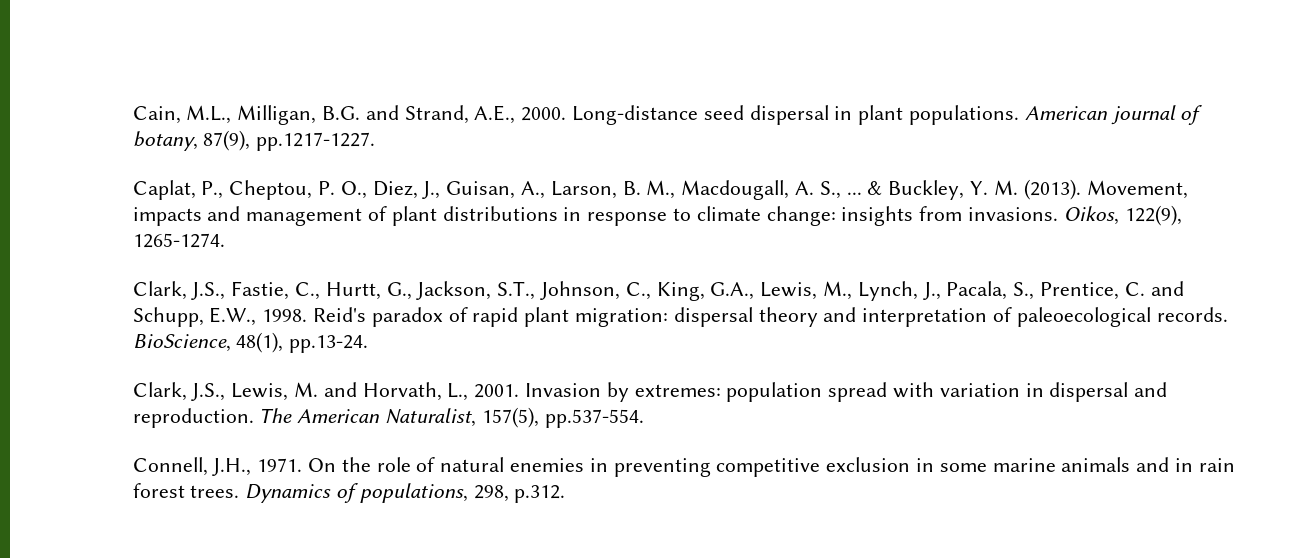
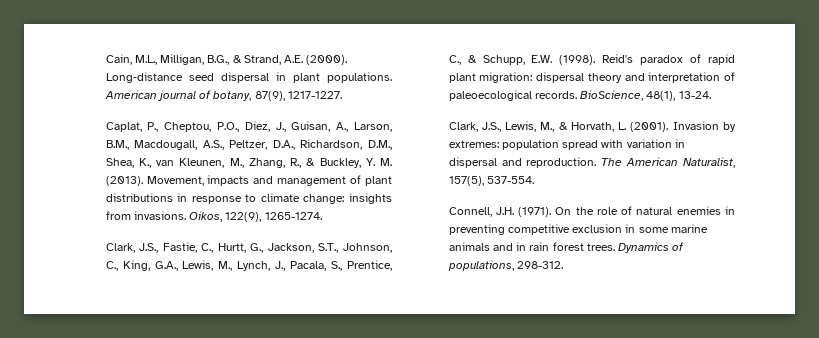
- Cain, M.L., Milligan, B.G. and Strand, A.E., 2000.
+ Cain, M.L., Milligan, B.G., & Strand, A.E. (2000).
- American journal of botany, 87(9), pp.1217-1227.
+ American journal of botany, 87(9), 1217-1227.
- Caplat, P., Cheptou, P. O., Diez, J., Guisan, A., Larson, B. M., Macdougall, A. S., ... & Buckley, Y. M. (2013).
+ Caplat, P., Cheptou, P.O., Diez, J., Guisan, A., Larson, B.M., Macdougall, A.S., Peltzer, D.A., Richardson, D.M., Shea, K., van Kleunen, M., Zhang, R., & Buckley, Y. M. (2013).
- Clark, J.S., Fastie, C., Hurtt, G., Jackson, S.T., Johnson, C., King, G.A., Lewis, M., Lynch, J., Pacala, S., Prentice, C. and Schupp, E.W., 1998.
+ Clark, J.S., Fastie, C., Hurtt, G., Jackson, S.T., Johnson, C., King, G.A., Lewis, M., Lynch, J., Pacala, S., Prentice, C., & Schupp, E.W. (1998).
- BioScience, 48(1), pp.13-24.
+ BioScience, 48(1), 13-24.
- Clark, J.S., Lewis, M. and Horvath, L., 2001.
+ Clark, J.S., Lewis, M., & Horvath, L. (2001).
- The American Naturalist, 157(5), pp.537-554.
+ The American Naturalist, 157(5), 537-554.
- Connell, J.H., 1971.
+ Connell, J.H. (1971).
- Dynamics of populations, 298, p.312.
+ Dynamics of populations, 298-312.

